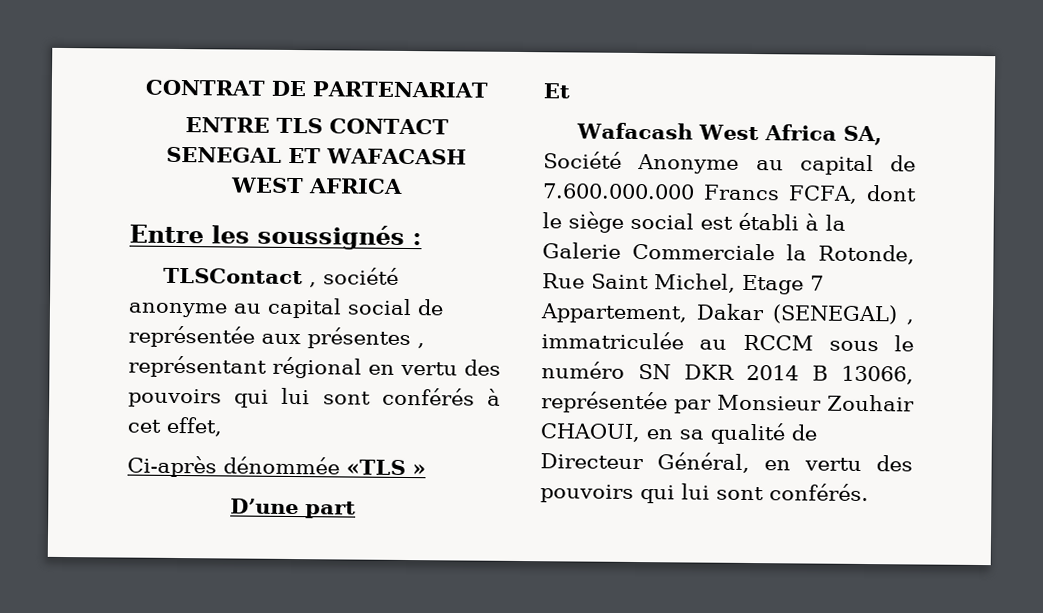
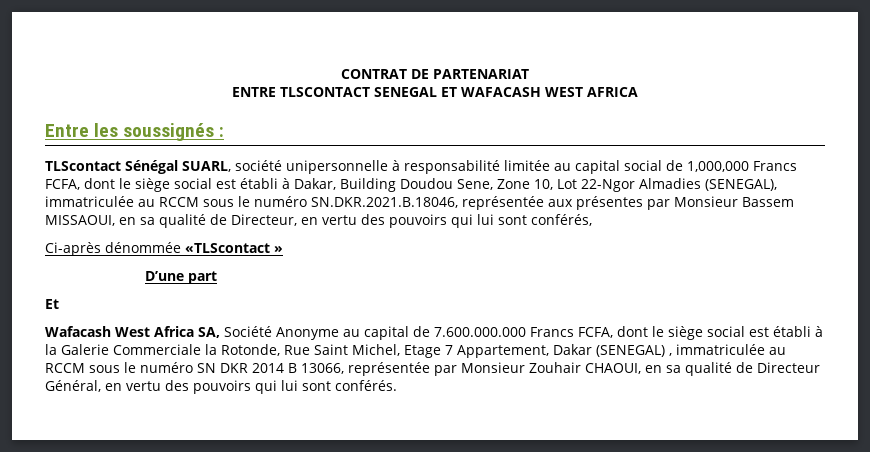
- ENTRE TLS CONTACT SENEGAL ET WAFACASH WEST AFRICA
+ ENTRE TLSCONTACT SENEGAL ET WAFACASH WEST AFRICA
- TLSContact , société anonyme au capital social de représentée aux présentes , représentant régional en vertu des pouvoirs qui lui sont conférés à cet effet,
+ TLScontact Sénégal SUARL, société unipersonnelle à responsabilité limitée au capital social de 1,000,000 Francs FCFA, dont le siège social est établi à Dakar, Building Doudou Sene, Zone 10, Lot 22-Ngor Almadies (SENEGAL), immatriculée au RCCM sous le numéro SN.DKR.2021.B.18046, représentée aux présentes par Monsieur Bassem MISSAOUI, en sa qualité de Directeur, en vertu des pouvoirs qui lui sont conférés,
- Ci-après dénommée «TLS »
+ Ci-après dénommée «TLScontact »

